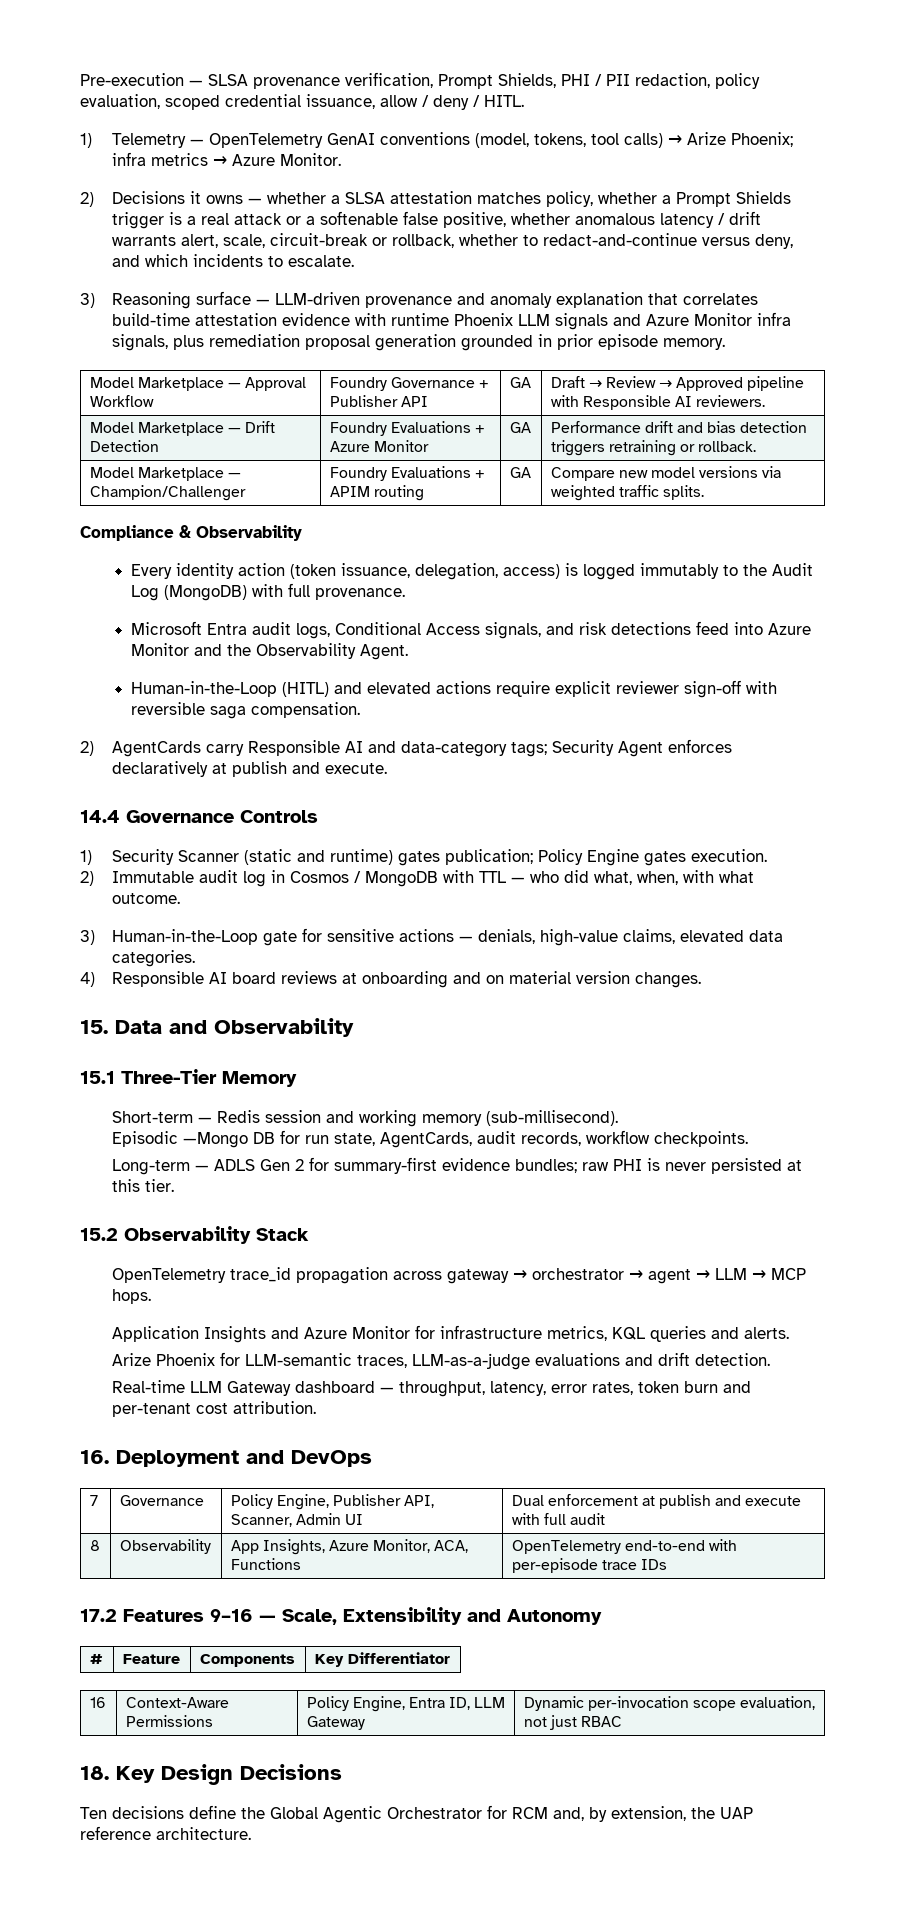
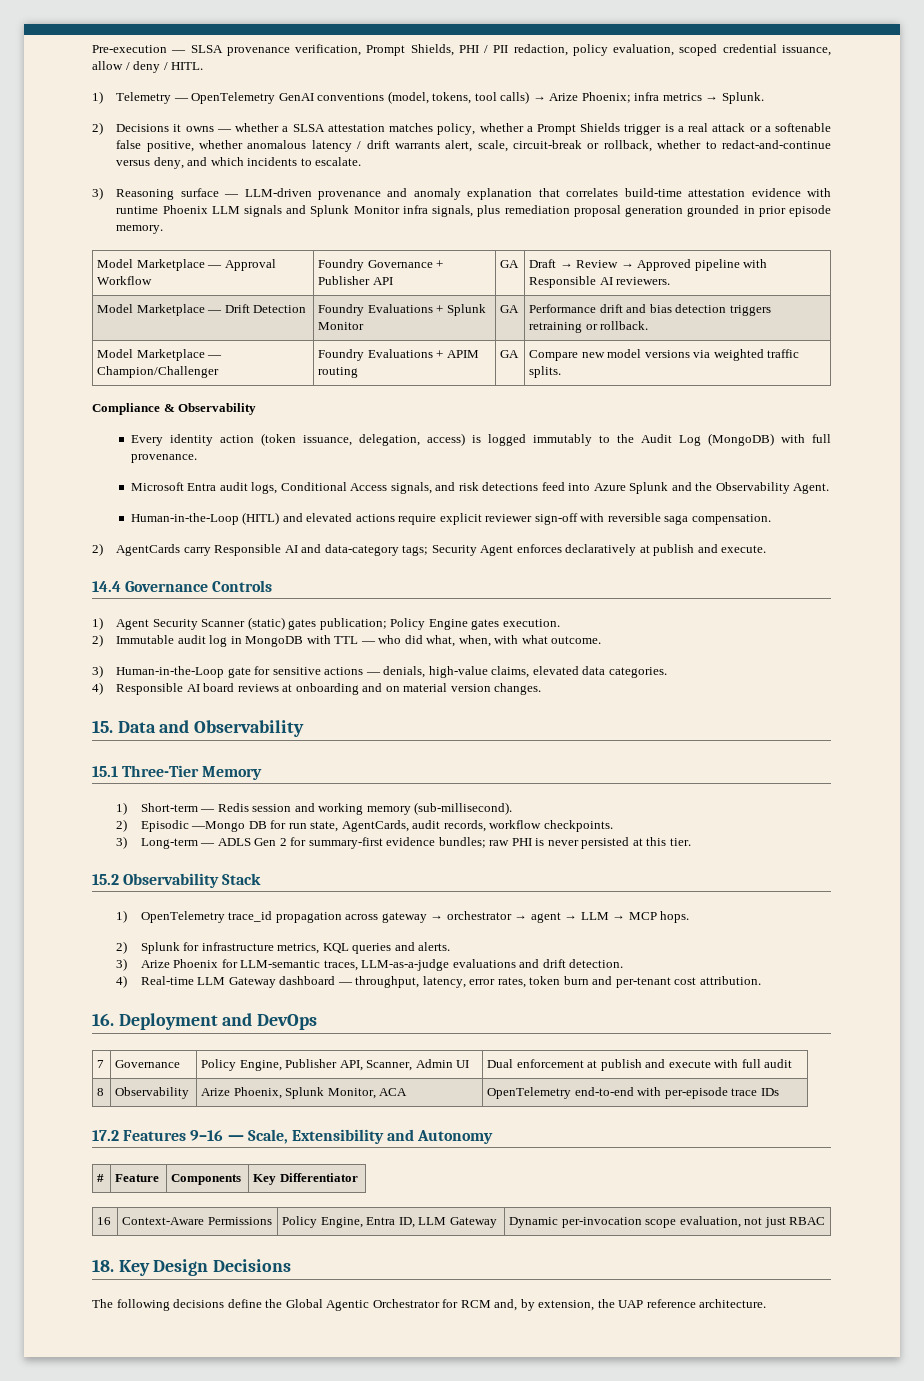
- 1) Telemetry — OpenTelemetry GenAI conventions (model, tokens, tool calls) → Arize Phoenix; infra metrics → Azure Monitor.
+ 1) Telemetry — OpenTelemetry GenAI conventions (model, tokens, tool calls) → Arize Phoenix; infra metrics → Splunk.
- 3) Reasoning surface — LLM-driven provenance and anomaly explanation that correlates build-time attestation evidence with runtime Phoenix LLM signals and Azure Monitor infra signals, plus remediation proposal generation grounded in prior episode memory.
+ 3) Reasoning surface — LLM-driven provenance and anomaly explanation that correlates build-time attestation evidence with runtime Phoenix LLM signals and Splunk Monitor infra signals, plus remediation proposal generation grounded in prior episode memory.
- Model Marketplace — Drift Detection | Foundry Evaluations + Azure Monitor | GA | Performance drift and bias detection triggers retraining or rollback.
+ Model Marketplace — Drift Detection | Foundry Evaluations + Splunk Monitor | GA | Performance drift and bias detection triggers retraining or rollback.
- Microsoft Entra audit logs, Conditional Access signals, and risk detections feed into Azure Monitor and the Observability Agent.
+ Microsoft Entra audit logs, Conditional Access signals, and risk detections feed into Azure Splunk and the Observability Agent.
- 1) Security Scanner (static and runtime) gates publication; Policy Engine gates execution.
+ 1) Agent Security Scanner (static) gates publication; Policy Engine gates execution.
- 2) Immutable audit log in Cosmos / MongoDB with TTL — who did what, when, with what outcome.
+ 2) Immutable audit log in MongoDB with TTL — who did what, when, with what outcome.
- Short-term — Redis session and working memory (sub-millisecond).
+ 1) Short-term — Redis session and working memory (sub-millisecond).
- Episodic —Mongo DB for run state, AgentCards, audit records, workflow checkpoints.
+ 2) Episodic —Mongo DB for run state, AgentCards, audit records, workflow checkpoints.
- Long-term — ADLS Gen 2 for summary-first evidence bundles; raw PHI is never persisted at this tier.
+ 3) Long-term — ADLS Gen 2 for summary-first evidence bundles; raw PHI is never persisted at this tier.
- OpenTelemetry trace_id propagation across gateway → orchestrator → agent → LLM → MCP hops.
+ 1) OpenTelemetry trace_id propagation across gateway → orchestrator → agent → LLM → MCP hops.
- Application Insights and Azure Monitor for infrastructure metrics, KQL queries and alerts.
+ 2) Splunk for infrastructure metrics, KQL queries and alerts.
- Arize Phoenix for LLM-semantic traces, LLM-as-a-judge evaluations and drift detection.
+ 3) Arize Phoenix for LLM-semantic traces, LLM-as-a-judge evaluations and drift detection.
- Real-time LLM Gateway dashboard — throughput, latency, error rates, token burn and per-tenant cost attribution.
+ 4) Real-time LLM Gateway dashboard — throughput, latency, error rates, token burn and per-tenant cost attribution.
- 8 | Observability | App Insights, Azure Monitor, ACA, Functions | OpenTelemetry end-to-end with per-episode trace IDs
+ 8 | Observability | Arize Phoenix, Splunk Monitor, ACA | OpenTelemetry end-to-end with per-episode trace IDs
- Ten decisions define the Global Agentic Orchestrator for RCM and, by extension, the UAP reference architecture.
+ The following decisions define the Global Agentic Orchestrator for RCM and, by extension, the UAP reference architecture.

